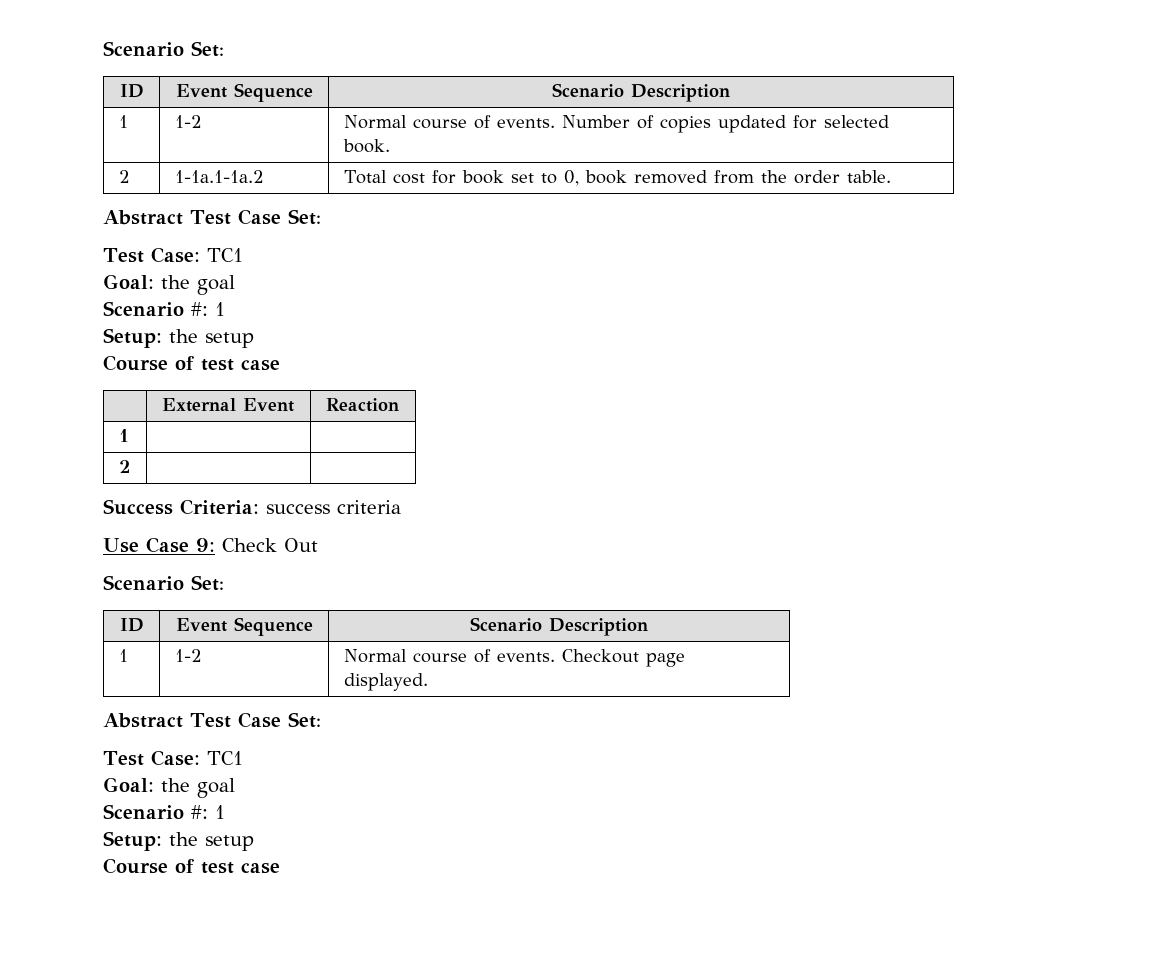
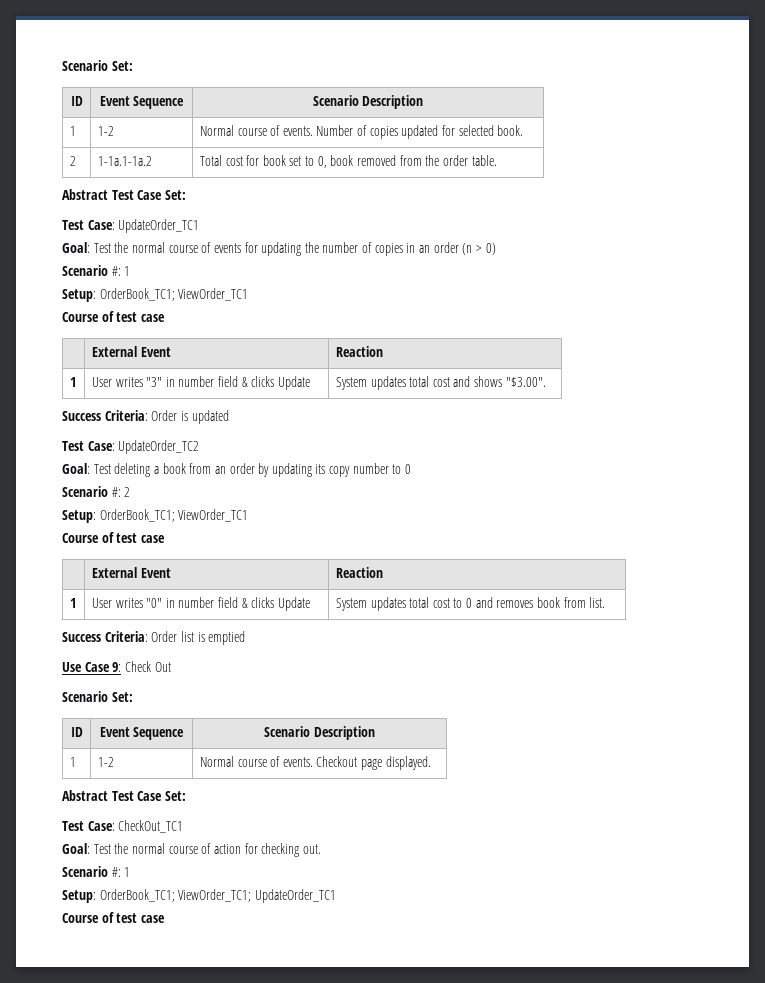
  2 | 1-1a.1-1a.2 | Total cost for book set to 0, book removed from the order table.
  Abstract Test Case Set:
- Test Case: TC1
- Goal: the goal
+ Test Case: UpdateOrder_TC1
+ Goal: Test the normal course of events for updating the number of copies in an order (n > 0)
  Scenario #: 1
- Setup: the setup
+ Setup: OrderBook_TC1; ViewOrder_TC1
  Course of test case
  | External Event | Reaction
- 1 | |
- 2 | |
- Success Criteria: success criteria
+ 1 | User writes "3" in number field & clicks Update | System updates total cost and shows "$3.00".
+ Success Criteria: Order is updated
+ Test Case: UpdateOrder_TC2
+ Goal: Test deleting a book from an order by updating its copy number to 0
+ Scenario #: 2
+ Setup: OrderBook_TC1; ViewOrder_TC1
+ Course of test case
+ | External Event | Reaction
+ 1 | User writes "0" in number field & clicks Update | System updates total cost to 0 and removes book from list.
+ Success Criteria: Order list is emptied
  1 | 1-2 | Normal course of events. Checkout page displayed.
  Abstract Test Case Set:
- Test Case: TC1
- Goal: the goal
+ Test Case: CheckOut_TC1
+ Goal: Test the normal course of action for checking out.
  Scenario #: 1
- Setup: the setup
+ Setup: OrderBook_TC1; ViewOrder_TC1; UpdateOrder_TC1

